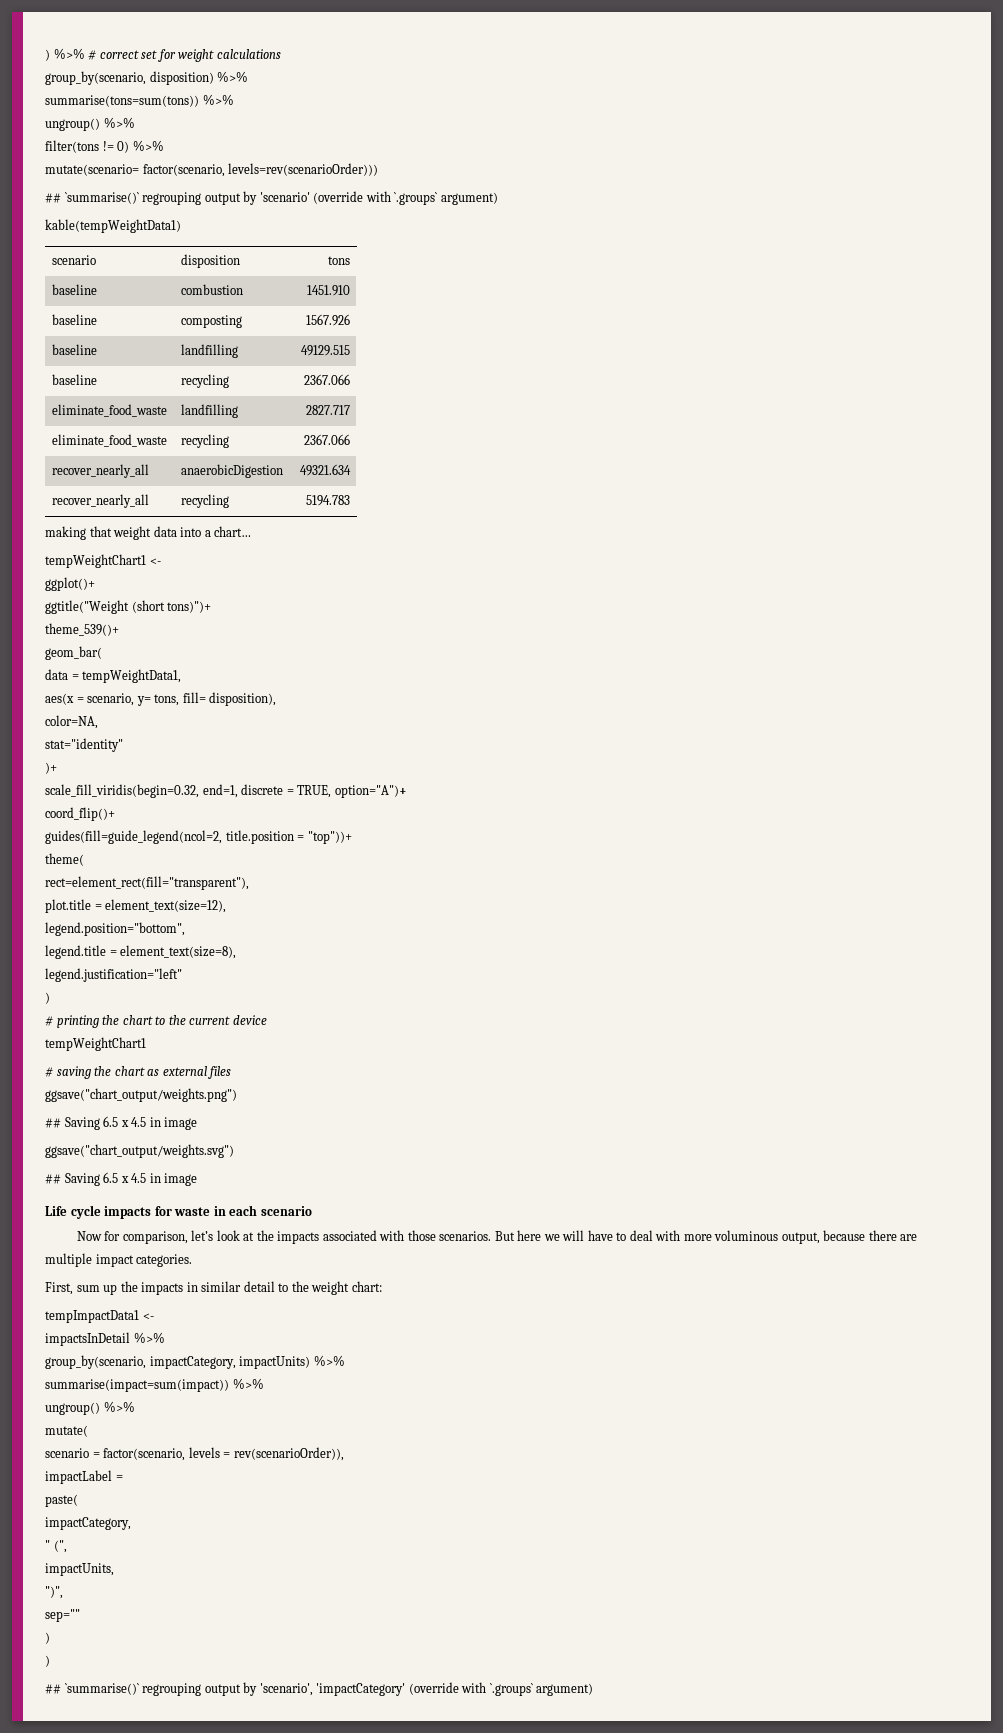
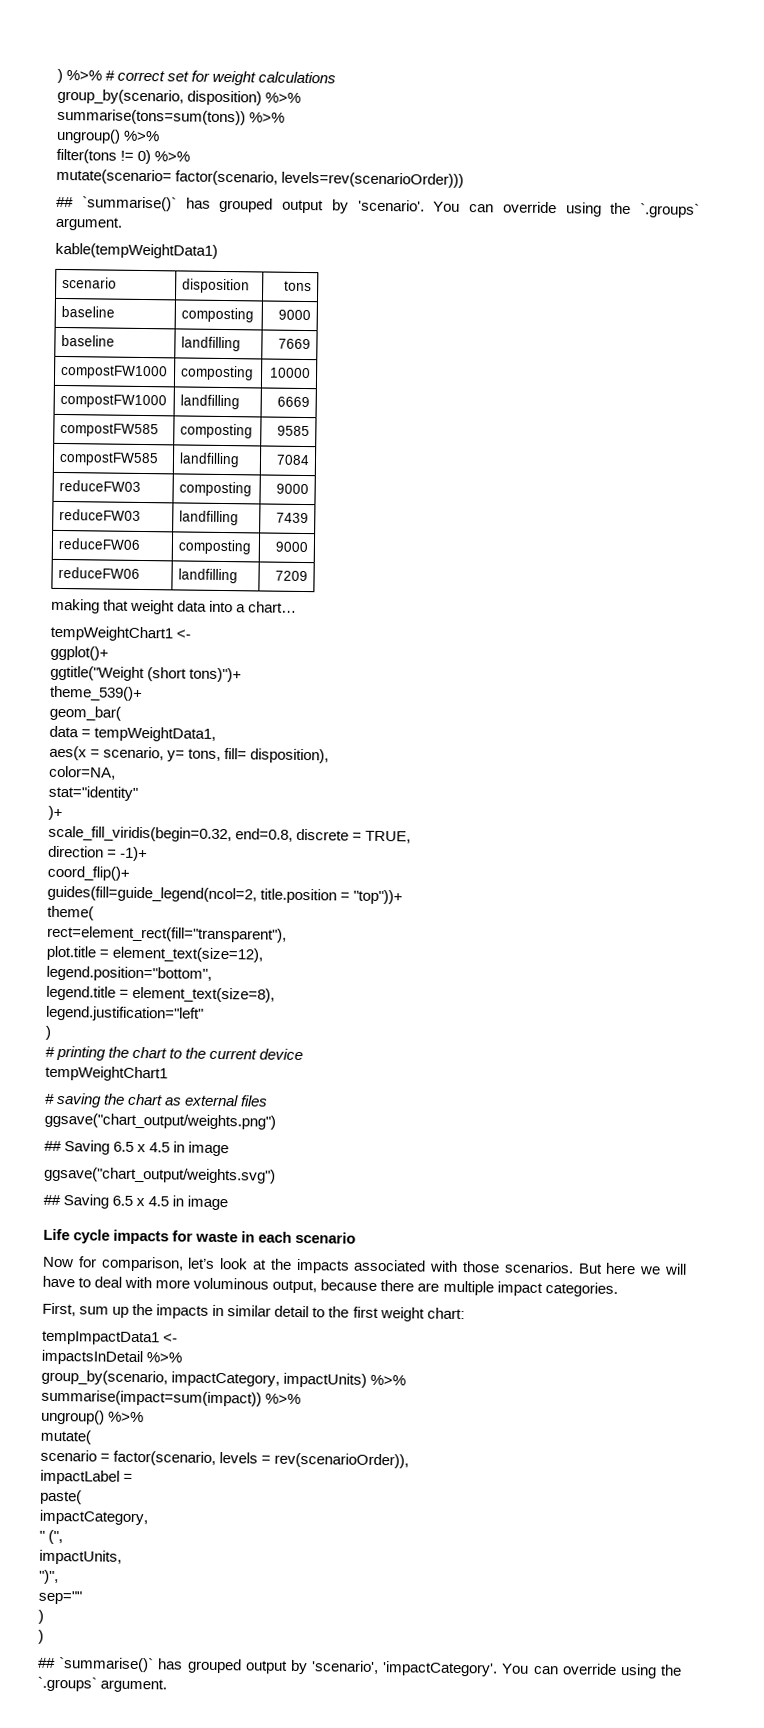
- ## `summarise()` regrouping output by 'scenario' (override with `.groups` argument)
+ ## `summarise()` has grouped output by 'scenario'. You can override using the `.groups` argument.
- baseline | combustion | 1451.910
- baseline | composting | 1567.926
+ baseline | composting | 9000
- baseline | landfilling | 49129.515
- baseline | recycling | 2367.066
- eliminate_food_waste | landfilling | 2827.717
- eliminate_food_waste | recycling | 2367.066
- recover_nearly_all | anaerobicDigestion | 49321.634
- recover_nearly_all | recycling | 5194.783
+ baseline | landfilling | 7669
+ compostFW1000 | composting | 10000
+ compostFW1000 | landfilling | 6669
+ compostFW585 | composting | 9585
+ compostFW585 | landfilling | 7084
+ reduceFW03 | composting | 9000
+ reduceFW03 | landfilling | 7439
+ reduceFW06 | composting | 9000
+ reduceFW06 | landfilling | 7209
- scale_fill_viridis(begin=0.32, end=1, discrete = TRUE, option="A")+
+ scale_fill_viridis(begin=0.32, end=0.8, discrete = TRUE,
+ direction = -1)+
- First, sum up the impacts in similar detail to the weight chart:
+ First, sum up the impacts in similar detail to the first weight chart:
- ## `summarise()` regrouping output by 'scenario', 'impactCategory' (override with `.groups` argument)
+ ## `summarise()` has grouped output by 'scenario', 'impactCategory'. You can override using the `.groups` argument.

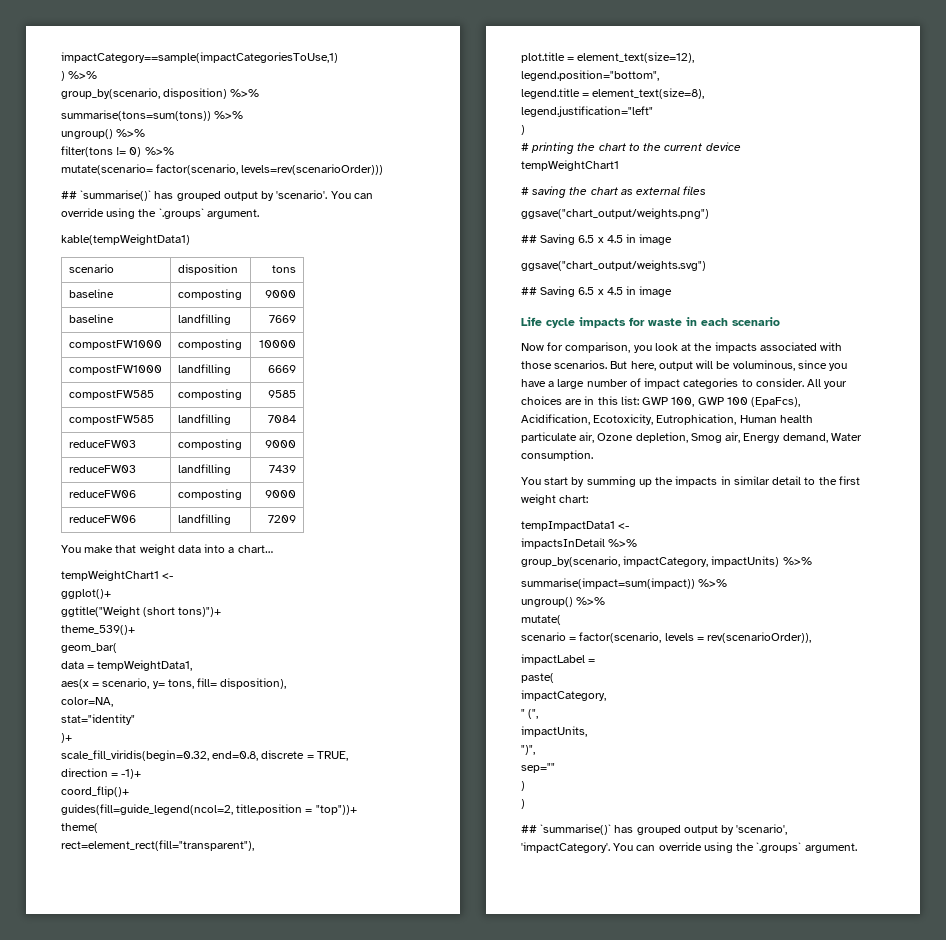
+ impactCategory==sample(impactCategoriesToUse,1)
- ) %>% # correct set for weight calculations
+ ) %>%
- making that weight data into a chart…
+ You make that weight data into a chart…
- Now for comparison, let’s look at the impacts associated with those scenarios.
+ Now for comparison, you look at the impacts associated with those scenarios.
- But here we will have to deal with more voluminous output, because there are multiple impact categories.
- First, sum up the impacts in similar detail to the first weight chart:
+ But here, output will be voluminous, since you have a large number of impact categories to consider. All your choices are in this list: GWP 100, GWP 100 (EpaFcs), Acidification, Ecotoxicity, Eutrophication, Human health particulate air, Ozone depletion, Smog air, Energy demand, Water consumption.
+ You start by summing up the impacts in similar detail to the first weight chart:

